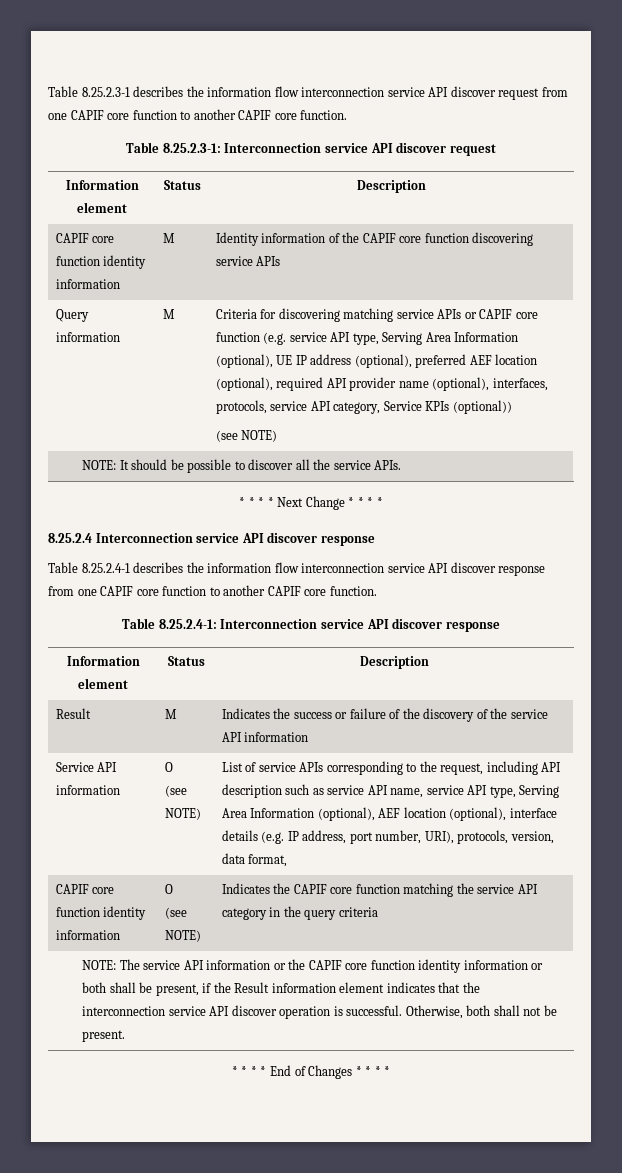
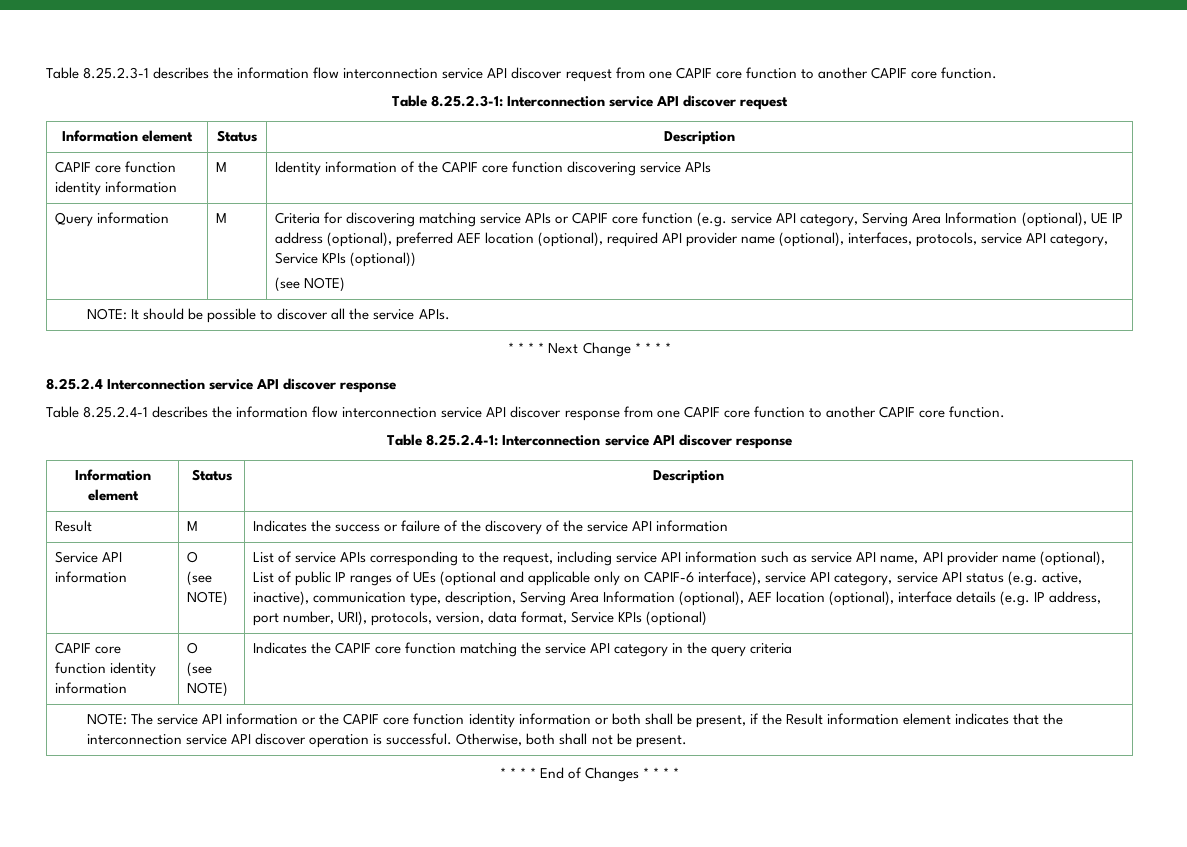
- Criteria for discovering matching service APIs or CAPIF core function (e.g. service API type, Serving Area Information (optional), UE IP address (optional), preferred AEF location (optional), required API provider name (optional), interfaces, protocols, service API category, Service KPIs (optional))
+ Criteria for discovering matching service APIs or CAPIF core function (e.g. service API category, Serving Area Information (optional), UE IP address (optional), preferred AEF location (optional), required API provider name (optional), interfaces, protocols, service API category, Service KPIs (optional))
- List of service APIs corresponding to the request, including API description such as service API name, service API type, Serving Area Information (optional), AEF location (optional), interface details (e.g. IP address, port number, URI), protocols, version, data format,
+ List of service APIs corresponding to the request, including service API information such as service API name, API provider name (optional), List of public IP ranges of UEs (optional and applicable only on CAPIF-6 interface), service API category, service API status (e.g. active, inactive), communication type, description, Serving Area Information (optional), AEF location (optional), interface details (e.g. IP address, port number, URI), protocols, version, data format, Service KPIs (optional)

